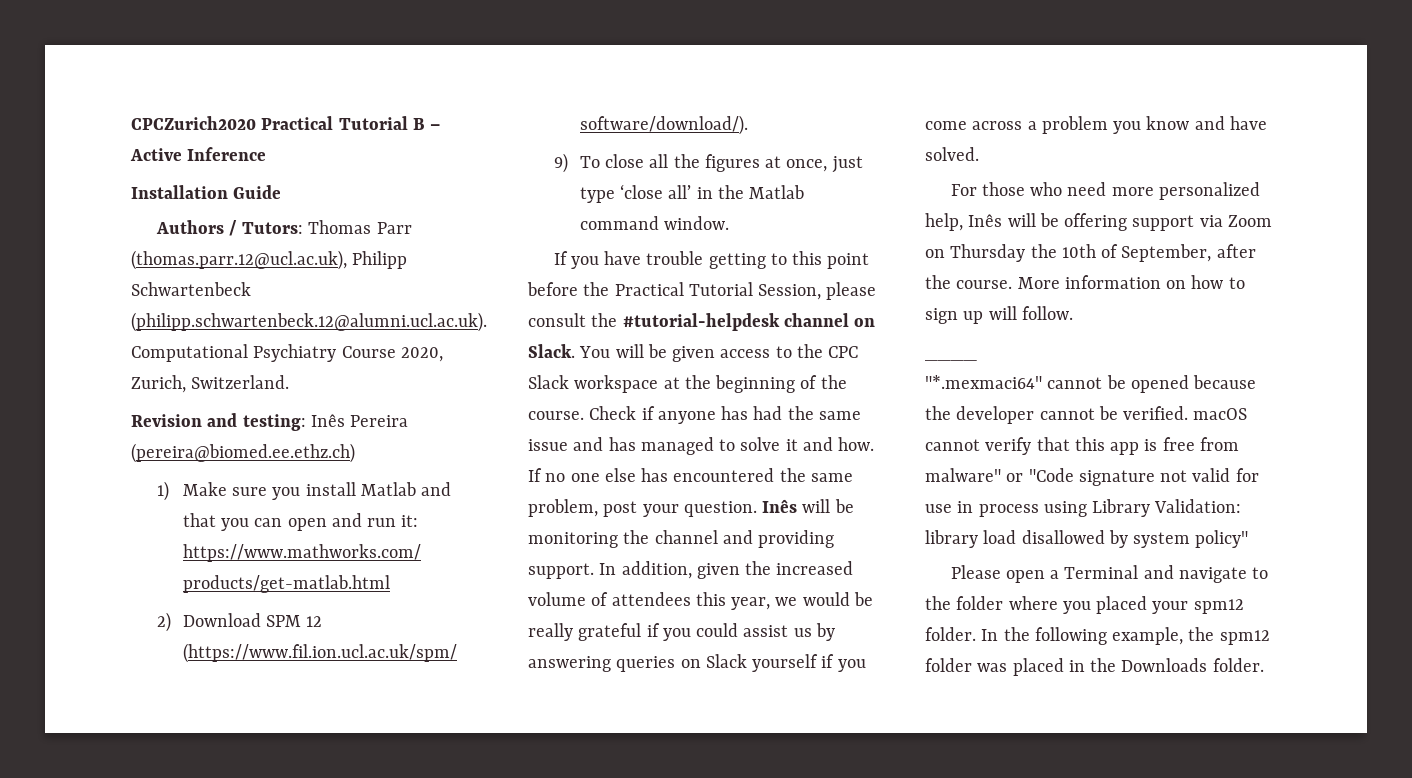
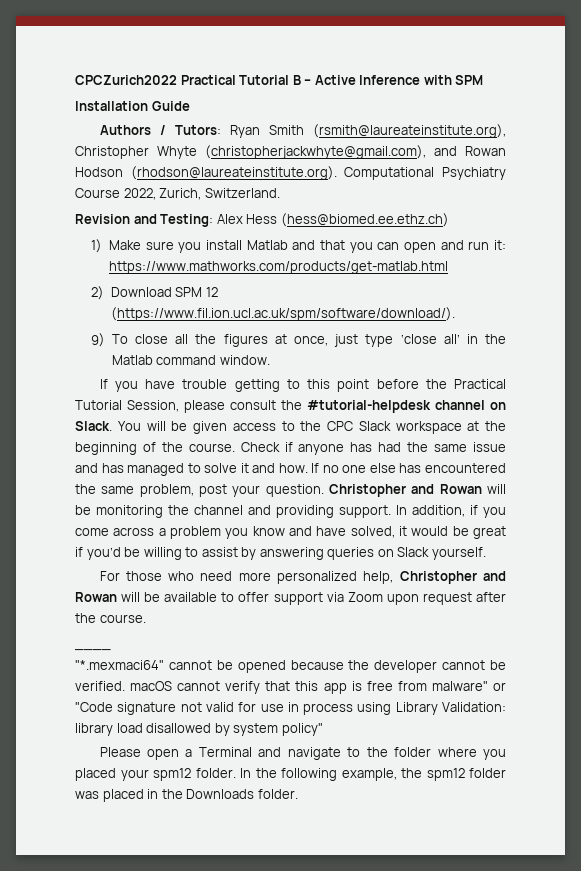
- CPCZurich2020 Practical Tutorial B – Active Inference
+ CPCZurich2022 Practical Tutorial B – Active Inference with SPM
- Authors / Tutors: Thomas Parr (thomas.parr.12@ucl.ac.uk), Philipp Schwartenbeck (philipp.schwartenbeck.12@alumni.ucl.ac.uk). Computational Psychiatry Course 2020, Zurich, Switzerland.
+ Authors / Tutors: Ryan Smith (rsmith@laureateinstitute.org), Christopher Whyte (christopherjackwhyte@gmail.com), and Rowan Hodson (rhodson@laureateinstitute.org). Computational Psychiatry Course 2022, Zurich, Switzerland.
- Revision and testing: Inês Pereira (pereira@biomed.ee.ethz.ch)
+ Revision and Testing: Alex Hess (hess@biomed.ee.ethz.ch)
- Inês will be monitoring the channel and providing support.
+ Christopher and Rowan will be monitoring the channel and providing support.
- In addition, given the increased volume of attendees this year, we would be really grateful if you could assist us by answering queries on Slack yourself if you come across a problem you know and have solved.
+ In addition, if you come across a problem you know and have solved, it would be great if you’d be willing to assist by answering queries on Slack yourself.
- For those who need more personalized help, Inês will be offering support via Zoom on Thursday the 10th of September, after the course. More information on how to sign up will follow.
+ For those who need more personalized help, Christopher and Rowan will be available to offer support via Zoom upon request after the course.

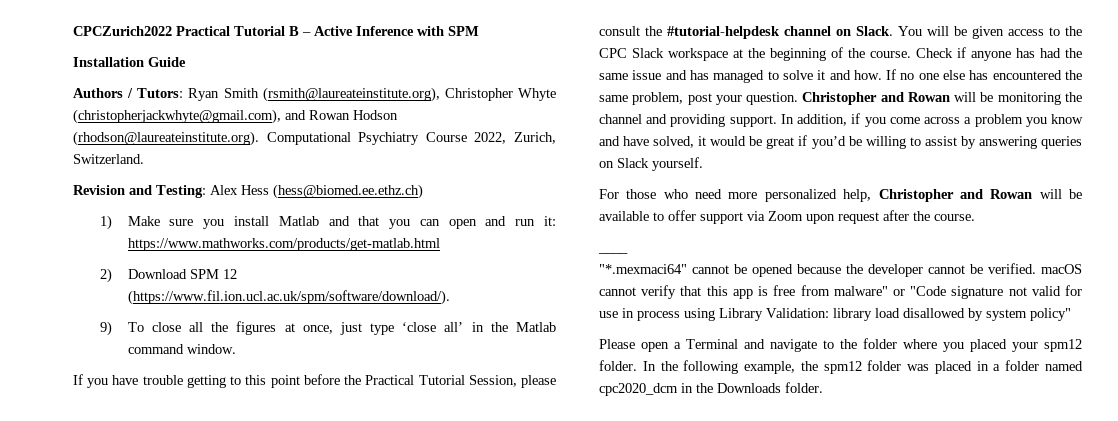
- In the following example, the spm12 folder was placed in the Downloads folder.
+ In the following example, the spm12 folder was placed in a folder named cpc2020_dcm in the Downloads folder.

